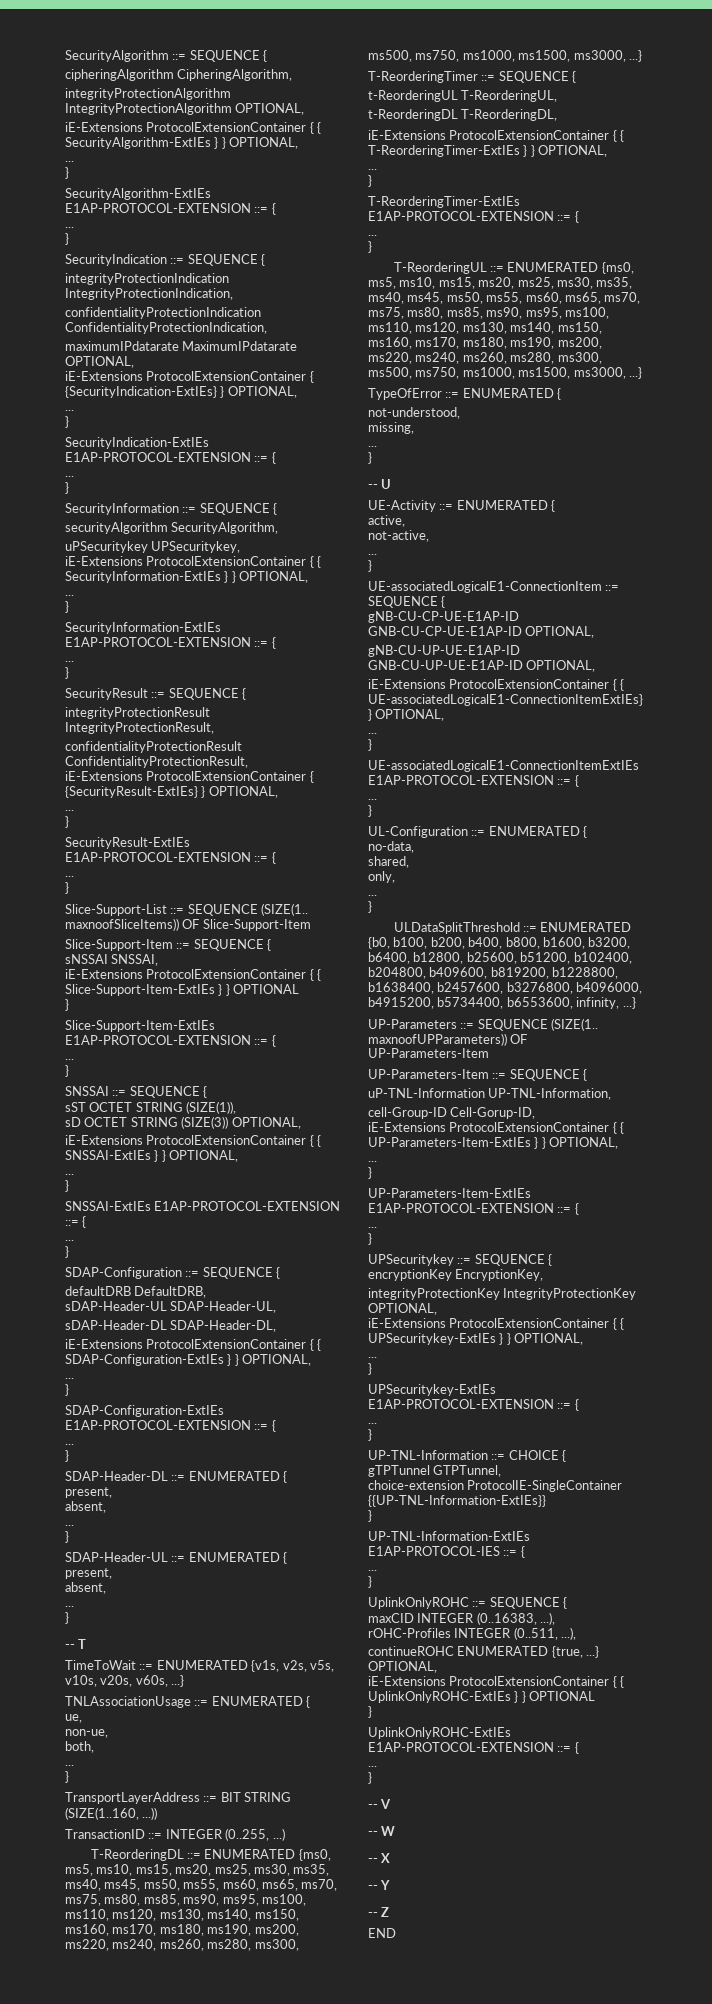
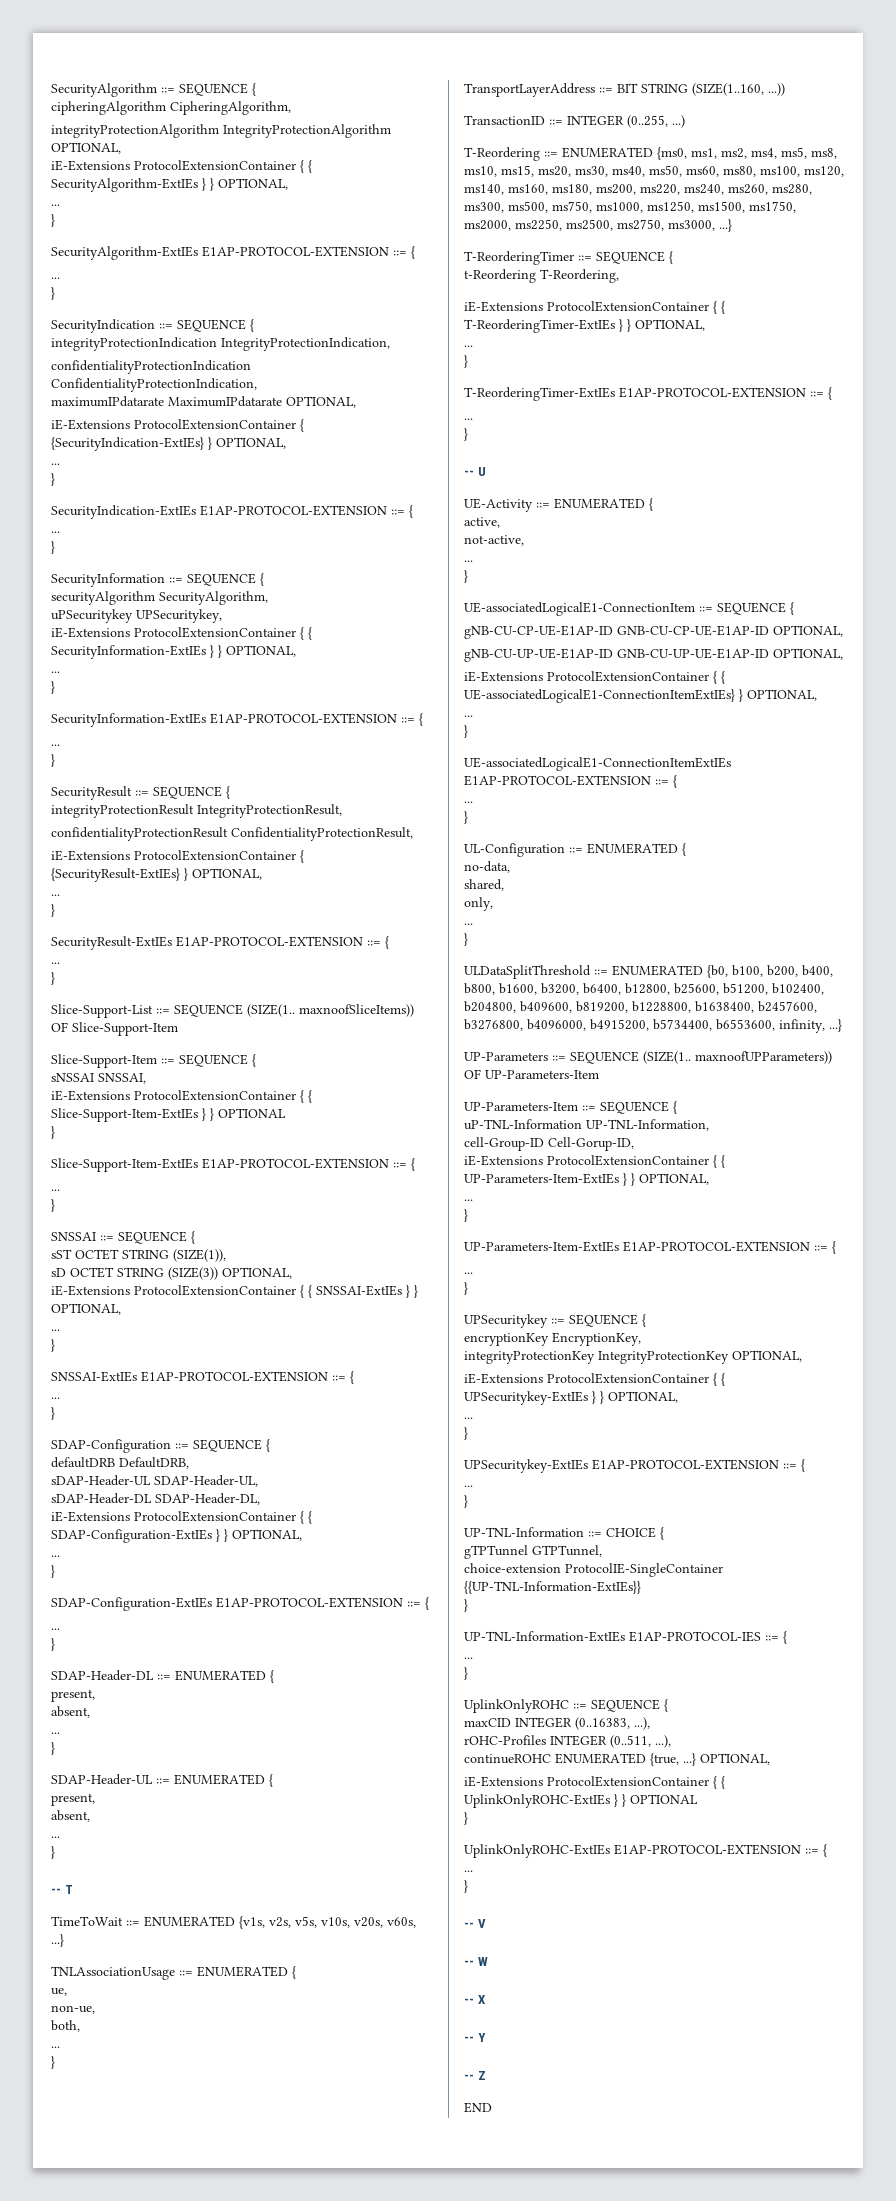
- T-ReorderingDL ::= ENUMERATED {ms0, ms5, ms10, ms15, ms20, ms25, ms30, ms35, ms40, ms45, ms50, ms55, ms60, ms65, ms70, ms75, ms80, ms85, ms90, ms95, ms100, ms110, ms120, ms130, ms140, ms150, ms160, ms170, ms180, ms190, ms200, ms220, ms240, ms260, ms280, ms300, ms500, ms750, ms1000, ms1500, ms3000, ...}
+ T-Reordering ::= ENUMERATED {ms0, ms1, ms2, ms4, ms5, ms8, ms10, ms15, ms20, ms30, ms40, ms50, ms60, ms80, ms100, ms120, ms140, ms160, ms180, ms200, ms220, ms240, ms260, ms280, ms300, ms500, ms750, ms1000, ms1250, ms1500, ms1750, ms2000, ms2250, ms2500, ms2750, ms3000, ...}
- t-ReorderingUL T-ReorderingUL,
- t-ReorderingDL T-ReorderingDL,
+ t-Reordering T-Reordering,
- T-ReorderingUL ::= ENUMERATED {ms0, ms5, ms10, ms15, ms20, ms25, ms30, ms35, ms40, ms45, ms50, ms55, ms60, ms65, ms70, ms75, ms80, ms85, ms90, ms95, ms100, ms110, ms120, ms130, ms140, ms150, ms160, ms170, ms180, ms190, ms200, ms220, ms240, ms260, ms280, ms300, ms500, ms750, ms1000, ms1500, ms3000, ...}
- TypeOfError ::= ENUMERATED {
- not-understood,
- missing,
- ...
- }

